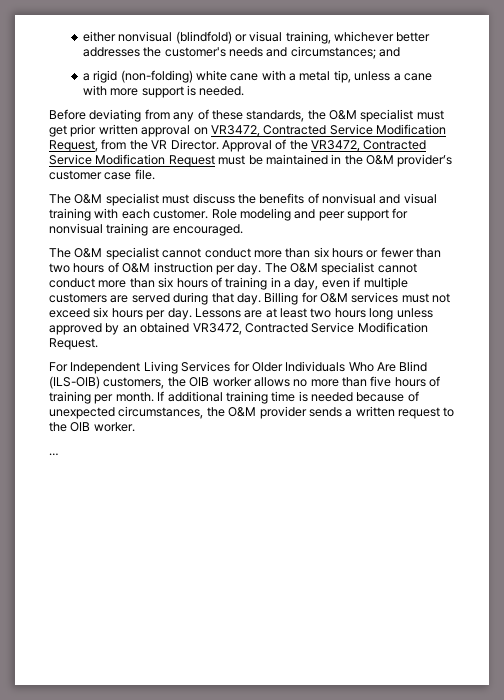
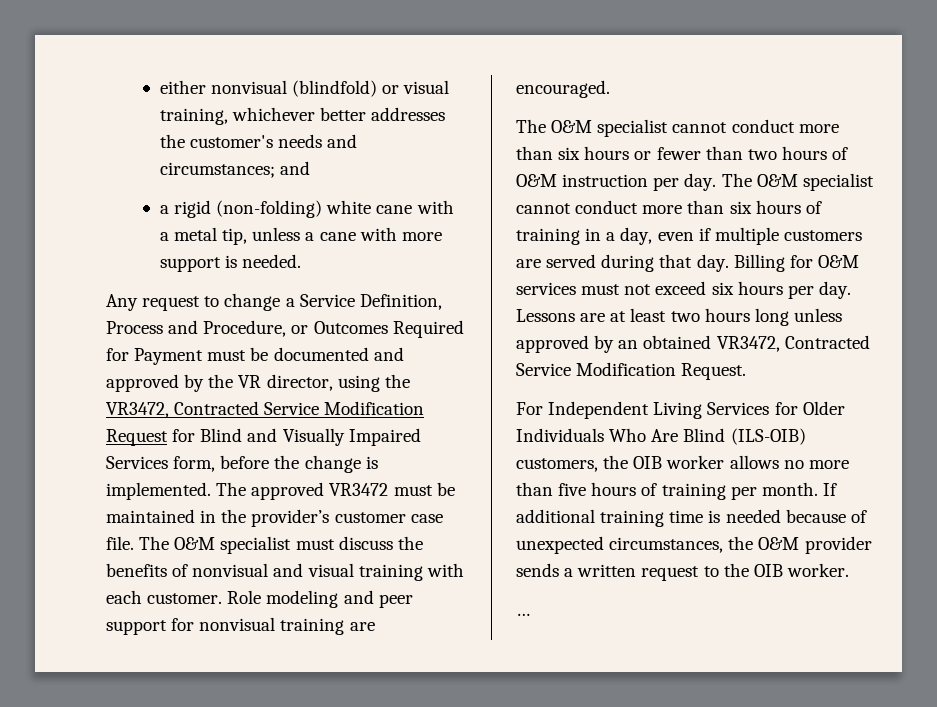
- Before deviating from any of these standards, the O&M specialist must get prior written approval on VR3472, Contracted Service Modification Request, from the VR Director. Approval of the VR3472, Contracted Service Modification Request must be maintained in the O&M provider’s customer case file.
- The O&M specialist must discuss the benefits of nonvisual and visual training with each customer.
+ Any request to change a Service Definition, Process and Procedure, or Outcomes Required for Payment must be documented and approved by the VR director, using the VR3472, Contracted Service Modification Request for Blind and Visually Impaired Services form, before the change is implemented. The approved VR3472 must be maintained in the provider’s customer case file. The O&M specialist must discuss the benefits of nonvisual and visual training with each customer.

